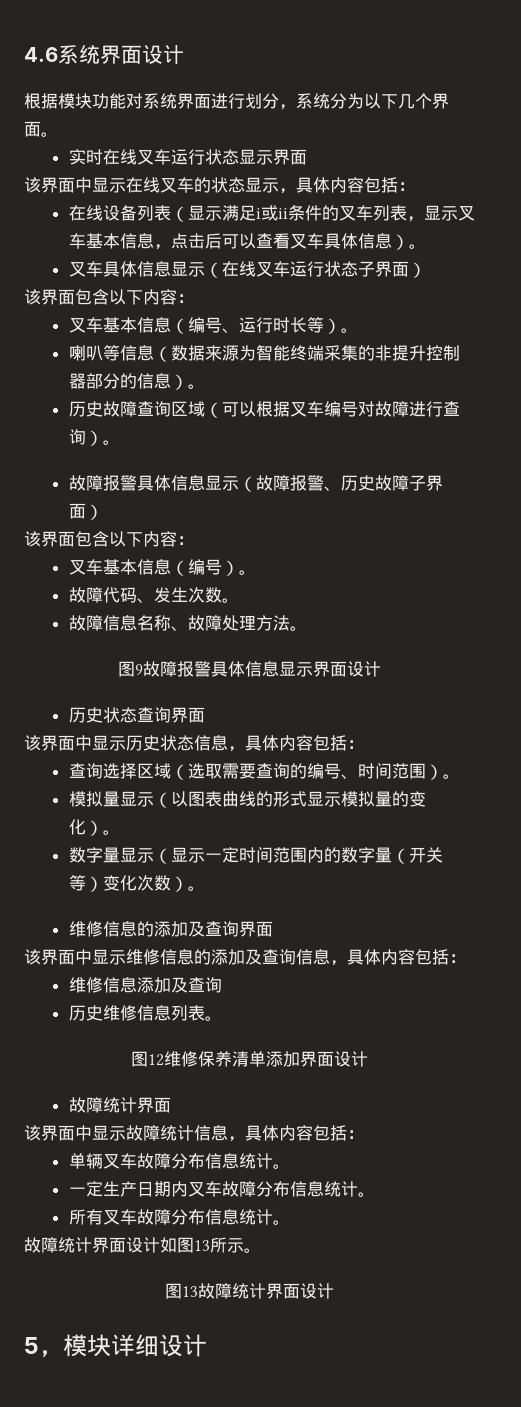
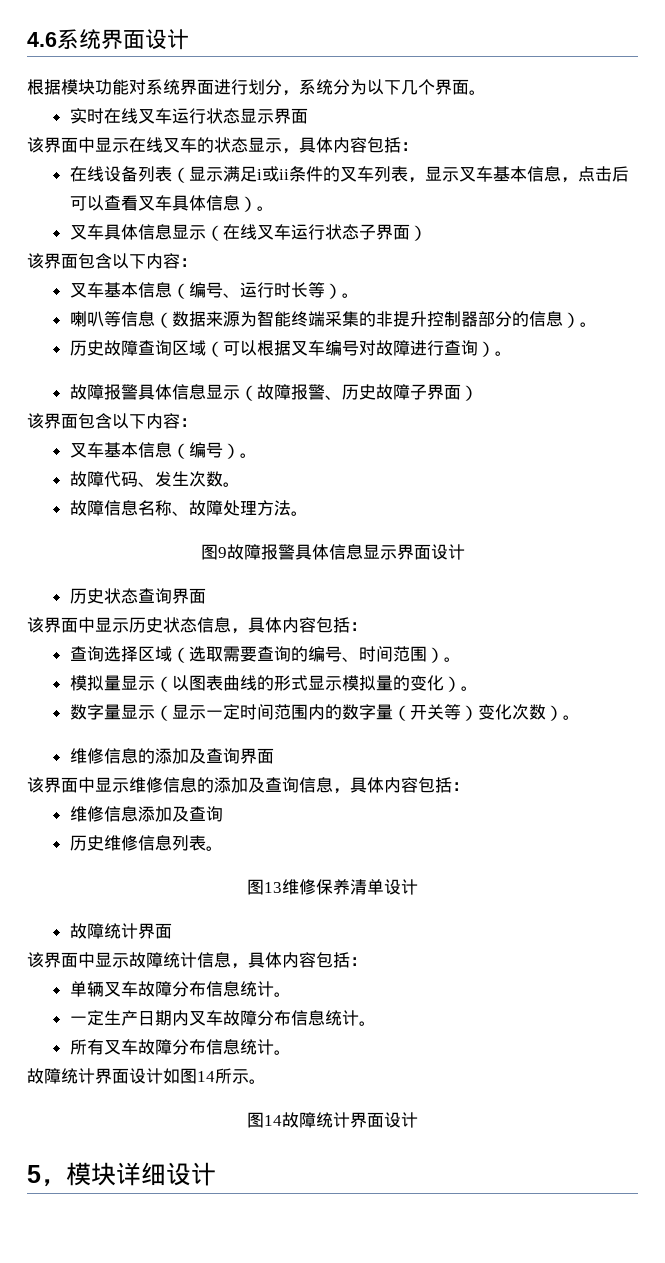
- 图12维修保养清单添加界面设计
+ 图13维修保养清单设计
- 故障统计界面设计如图13所示。
+ 故障统计界面设计如图14所示。
- 图13故障统计界面设计
+ 图14故障统计界面设计

